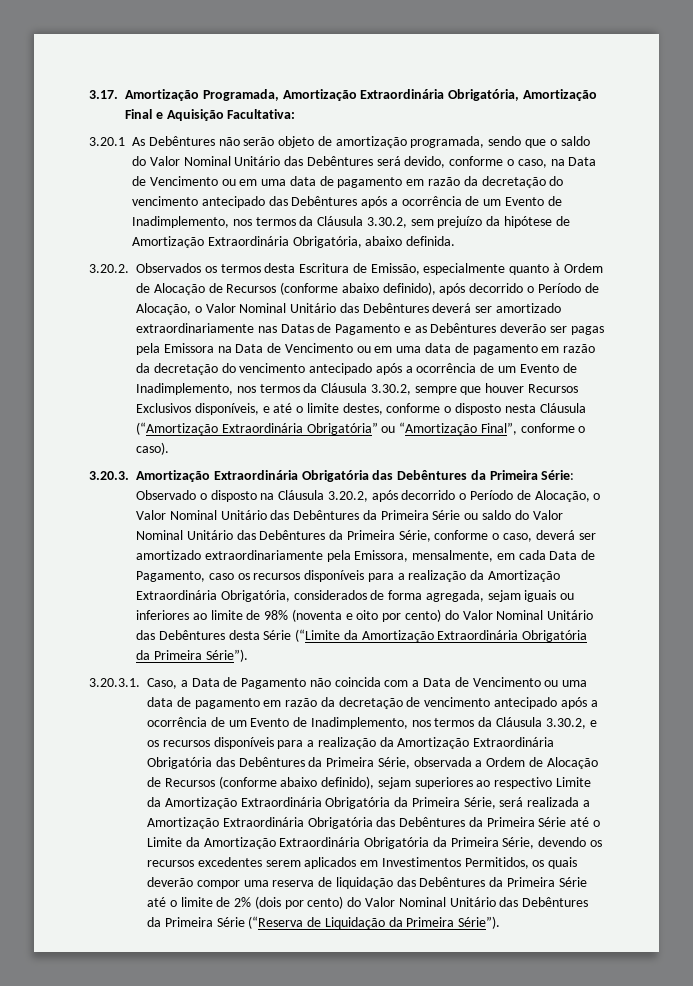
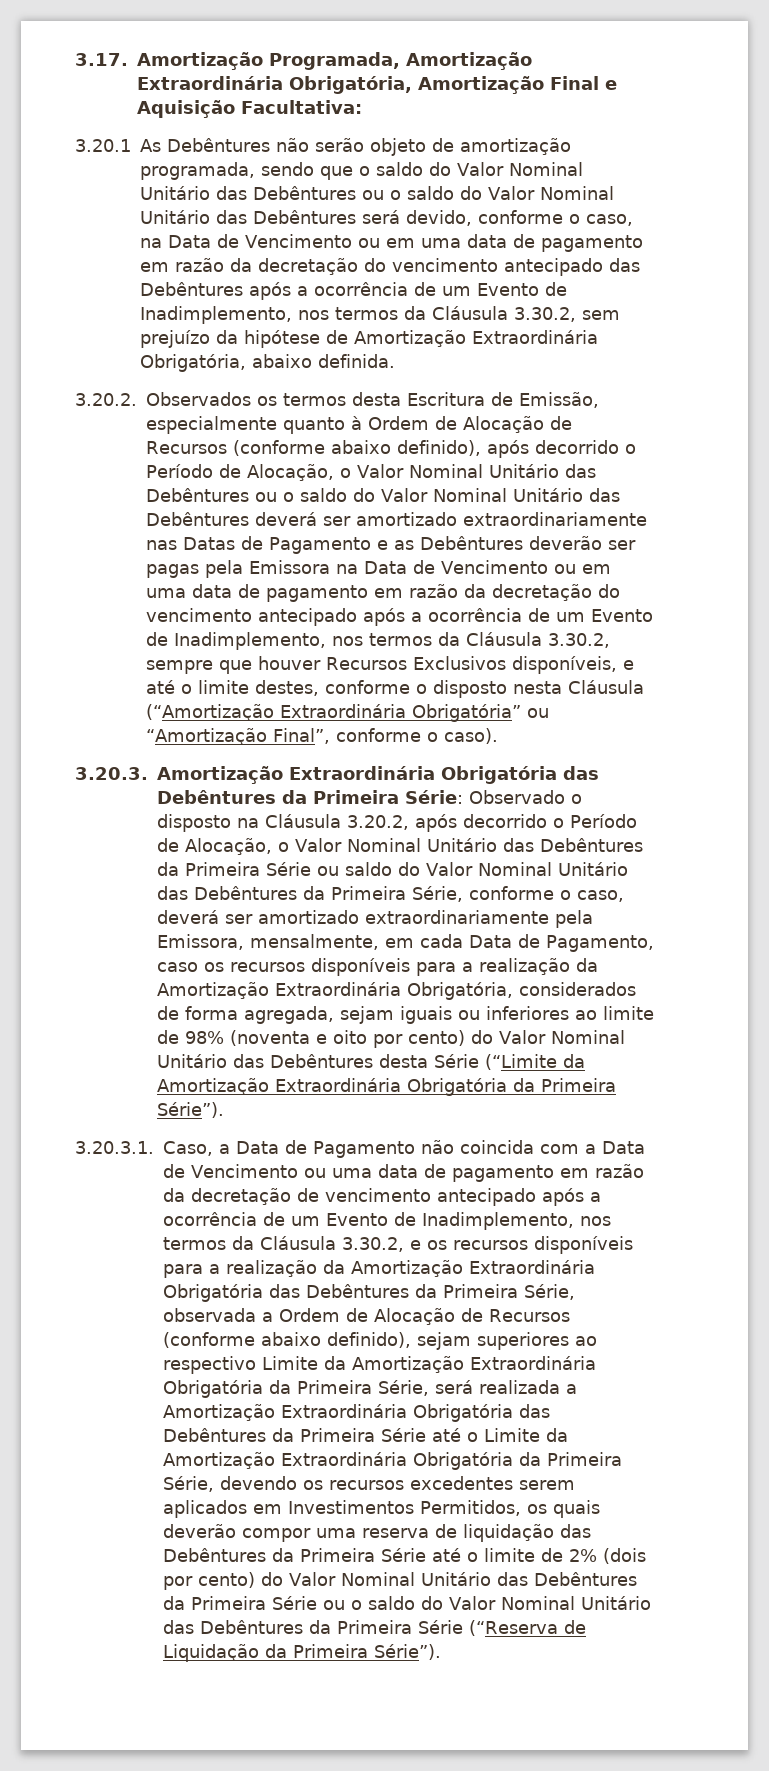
- 3.20.1 As Debêntures não serão objeto de amortização programada, sendo que o saldo do Valor Nominal Unitário das Debêntures será devido, conforme o caso, na Data de Vencimento ou em uma data de pagamento em razão da decretação do vencimento antecipado das Debêntures após a ocorrência de um Evento de Inadimplemento, nos termos da Cláusula 3.30.2, sem prejuízo da hipótese de Amortização Extraordinária Obrigatória, abaixo definida.
+ 3.20.1 As Debêntures não serão objeto de amortização programada, sendo que o saldo do Valor Nominal Unitário das Debêntures ou o saldo do Valor Nominal Unitário das Debêntures será devido, conforme o caso, na Data de Vencimento ou em uma data de pagamento em razão da decretação do vencimento antecipado das Debêntures após a ocorrência de um Evento de Inadimplemento, nos termos da Cláusula 3.30.2, sem prejuízo da hipótese de Amortização Extraordinária Obrigatória, abaixo definida.
- 3.20.2. Observados os termos desta Escritura de Emissão, especialmente quanto à Ordem de Alocação de Recursos (conforme abaixo definido), após decorrido o Período de Alocação, o Valor Nominal Unitário das Debêntures deverá ser amortizado extraordinariamente nas Datas de Pagamento e as Debêntures deverão ser pagas pela Emissora na Data de Vencimento ou em uma data de pagamento em razão da decretação do vencimento antecipado após a ocorrência de um Evento de Inadimplemento, nos termos da Cláusula 3.30.2, sempre que houver Recursos Exclusivos disponíveis, e até o limite destes, conforme o disposto nesta Cláusula (“Amortização Extraordinária Obrigatória” ou “Amortização Final”, conforme o caso).
+ 3.20.2. Observados os termos desta Escritura de Emissão, especialmente quanto à Ordem de Alocação de Recursos (conforme abaixo definido), após decorrido o Período de Alocação, o Valor Nominal Unitário das Debêntures ou o saldo do Valor Nominal Unitário das Debêntures deverá ser amortizado extraordinariamente nas Datas de Pagamento e as Debêntures deverão ser pagas pela Emissora na Data de Vencimento ou em uma data de pagamento em razão da decretação do vencimento antecipado após a ocorrência de um Evento de Inadimplemento, nos termos da Cláusula 3.30.2, sempre que houver Recursos Exclusivos disponíveis, e até o limite destes, conforme o disposto nesta Cláusula (“Amortização Extraordinária Obrigatória” ou “Amortização Final”, conforme o caso).
- 3.20.3.1. Caso, a Data de Pagamento não coincida com a Data de Vencimento ou uma data de pagamento em razão da decretação de vencimento antecipado após a ocorrência de um Evento de Inadimplemento, nos termos da Cláusula 3.30.2, e os recursos disponíveis para a realização da Amortização Extraordinária Obrigatória das Debêntures da Primeira Série, observada a Ordem de Alocação de Recursos (conforme abaixo definido), sejam superiores ao respectivo Limite da Amortização Extraordinária Obrigatória da Primeira Série, será realizada a Amortização Extraordinária Obrigatória das Debêntures da Primeira Série até o Limite da Amortização Extraordinária Obrigatória da Primeira Série, devendo os recursos excedentes serem aplicados em Investimentos Permitidos, os quais deverão compor uma reserva de liquidação das Debêntures da Primeira Série até o limite de 2% (dois por cento) do Valor Nominal Unitário das Debêntures da Primeira Série (“Reserva de Liquidação da Primeira Série”).
+ 3.20.3.1. Caso, a Data de Pagamento não coincida com a Data de Vencimento ou uma data de pagamento em razão da decretação de vencimento antecipado após a ocorrência de um Evento de Inadimplemento, nos termos da Cláusula 3.30.2, e os recursos disponíveis para a realização da Amortização Extraordinária Obrigatória das Debêntures da Primeira Série, observada a Ordem de Alocação de Recursos (conforme abaixo definido), sejam superiores ao respectivo Limite da Amortização Extraordinária Obrigatória da Primeira Série, será realizada a Amortização Extraordinária Obrigatória das Debêntures da Primeira Série até o Limite da Amortização Extraordinária Obrigatória da Primeira Série, devendo os recursos excedentes serem aplicados em Investimentos Permitidos, os quais deverão compor uma reserva de liquidação das Debêntures da Primeira Série até o limite de 2% (dois por cento) do Valor Nominal Unitário das Debêntures da Primeira Série ou o saldo do Valor Nominal Unitário das Debêntures da Primeira Série (“Reserva de Liquidação da Primeira Série”).

